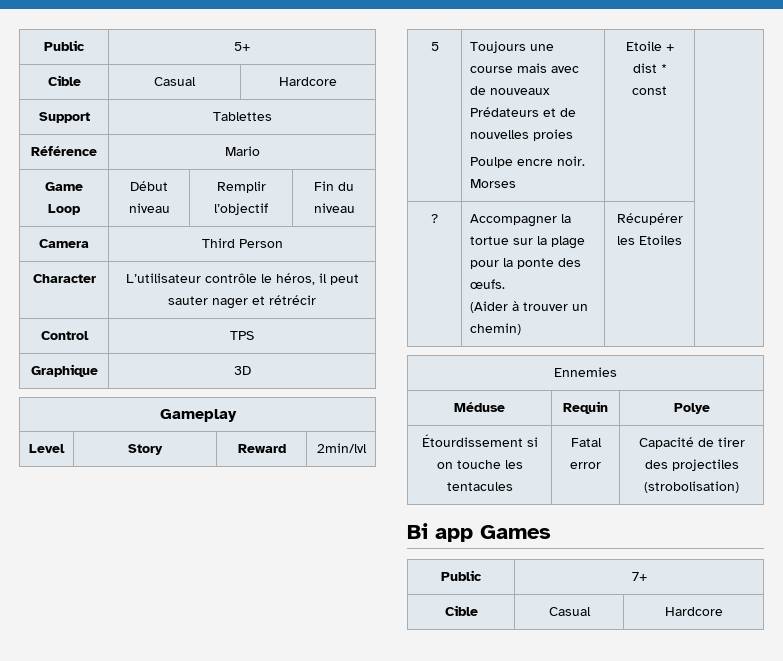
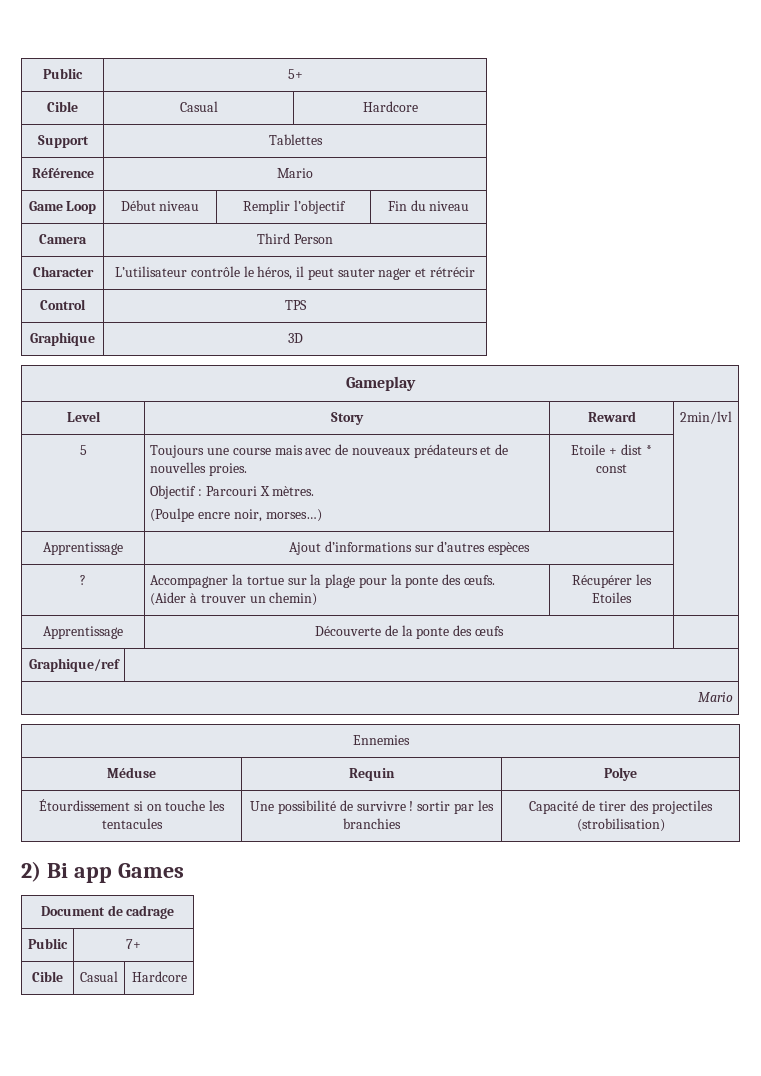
- 5 | Toujours une course mais avec de nouveaux Prédateurs et de nouvelles proies
- Poulpe encre noir. Morses | Etoile + dist * const |
+ 5 | Toujours une course mais avec de nouveaux prédateurs et de nouvelles proies.
+ Objectif : Parcouri X mètres.
+ (Poulpe encre noir, morses…) | Etoile + dist * const |
+ Apprentissage | Ajout d’informations sur d’autres espèces |
+ Apprentissage | Découverte de la ponte des œufs |
+ Graphique/ref |
+ Mario
- Étourdissement si on touche les tentacules | Fatal error | Capacité de tirer des projectiles (strobolisation)
- Bi app Games
+ Étourdissement si on touche les tentacules | Une possibilité de survivre ! sortir par les branchies | Capacité de tirer des projectiles (strobilisation)
+ 2) Bi app Games
+ Document de cadrage

